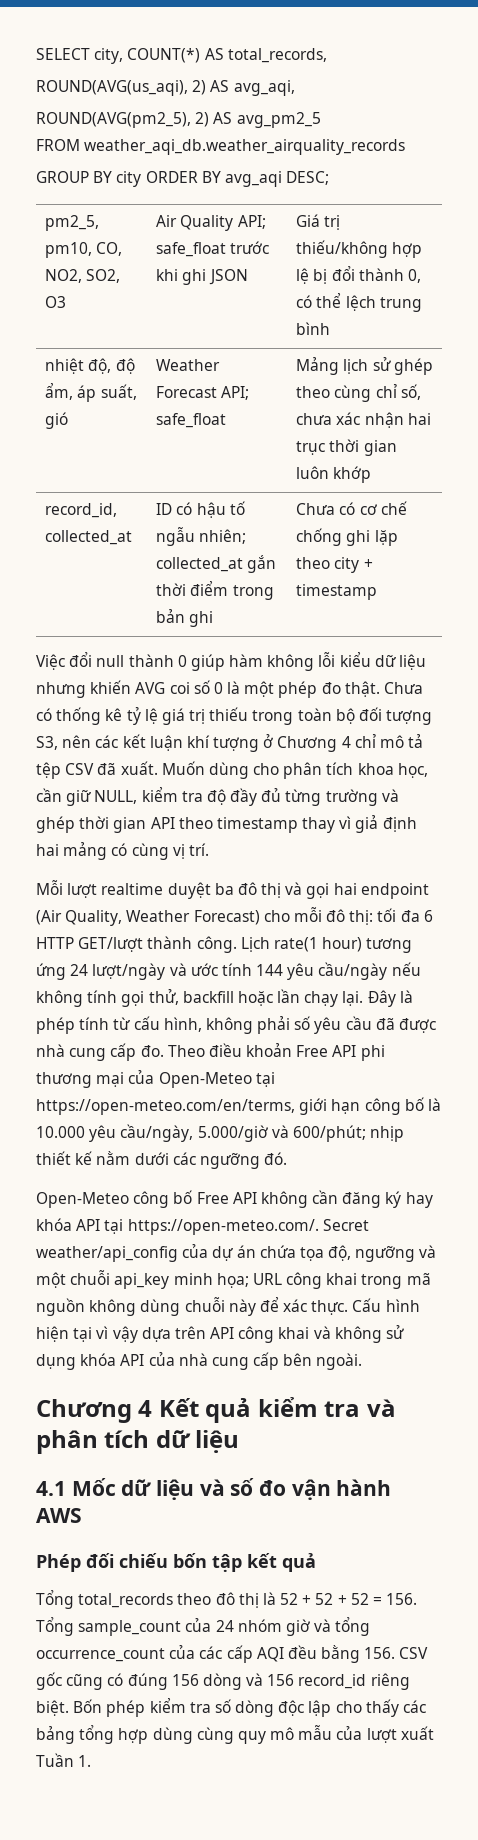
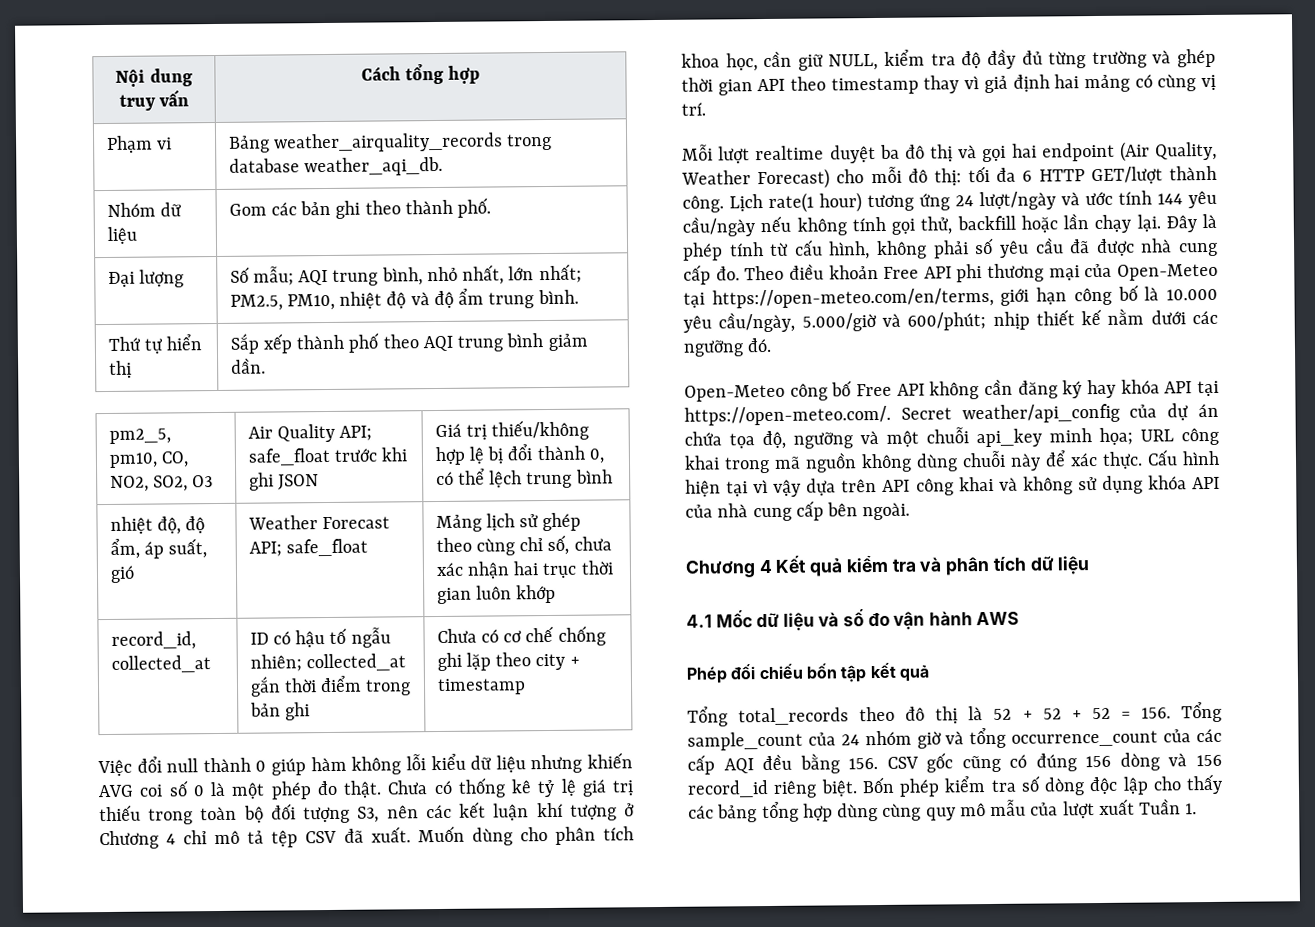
- SELECT city, COUNT(*) AS total_records,
- ROUND(AVG(us_aqi), 2) AS avg_aqi,
- ROUND(AVG(pm2_5), 2) AS avg_pm2_5
- FROM weather_aqi_db.weather_airquality_records
- GROUP BY city ORDER BY avg_aqi DESC;
+ Nội dung truy vấn | Cách tổng hợp
+ Phạm vi | Bảng weather_airquality_records trong database weather_aqi_db.
+ Nhóm dữ liệu | Gom các bản ghi theo thành phố.
+ Đại lượng | Số mẫu; AQI trung bình, nhỏ nhất, lớn nhất; PM2.5, PM10, nhiệt độ và độ ẩm trung bình.
+ Thứ tự hiển thị | Sắp xếp thành phố theo AQI trung bình giảm dần.

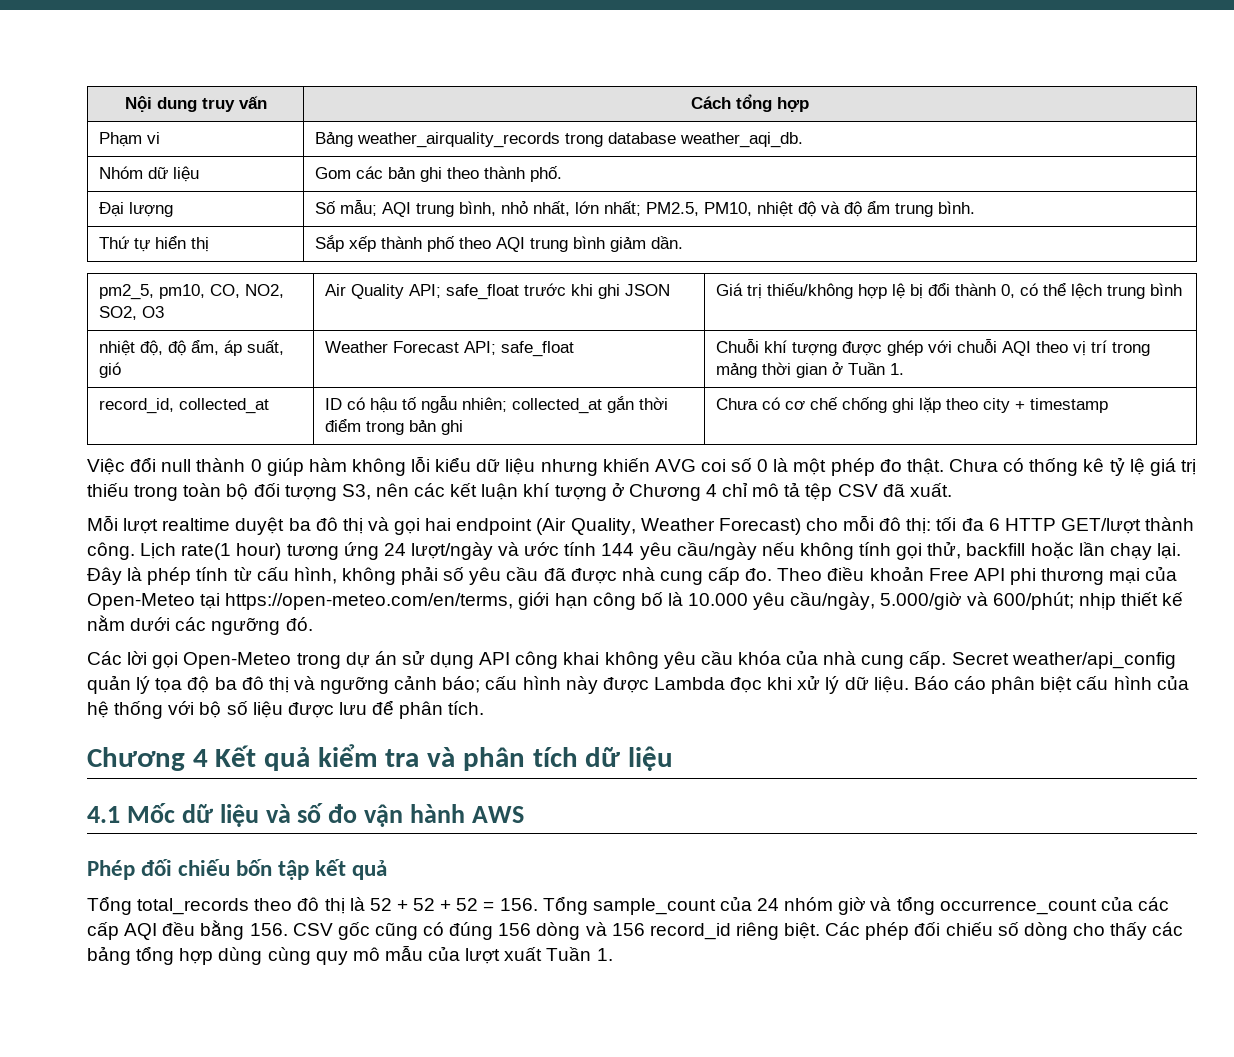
- nhiệt độ, độ ẩm, áp suất, gió | Weather Forecast API; safe_float | Mảng lịch sử ghép theo cùng chỉ số, chưa xác nhận hai trục thời gian luôn khớp
+ nhiệt độ, độ ẩm, áp suất, gió | Weather Forecast API; safe_float | Chuỗi khí tượng được ghép với chuỗi AQI theo vị trí trong mảng thời gian ở Tuần 1.
- Muốn dùng cho phân tích khoa học, cần giữ NULL, kiểm tra độ đầy đủ từng trường và ghép thời gian API theo timestamp thay vì giả định hai mảng có cùng vị trí.
- Open-Meteo công bố Free API không cần đăng ký hay khóa API tại https://open-meteo.com/. Secret weather/api_config của dự án chứa tọa độ, ngưỡng và một chuỗi api_key minh họa; URL công khai trong mã nguồn không dùng chuỗi này để xác thực. Cấu hình hiện tại vì vậy dựa trên API công khai và không sử dụng khóa API của nhà cung cấp bên ngoài.
+ Các lời gọi Open-Meteo trong dự án sử dụng API công khai không yêu cầu khóa của nhà cung cấp. Secret weather/api_config quản lý tọa độ ba đô thị và ngưỡng cảnh báo; cấu hình này được Lambda đọc khi xử lý dữ liệu. Báo cáo phân biệt cấu hình của hệ thống với bộ số liệu được lưu để phân tích.
- Bốn phép kiểm tra số dòng độc lập cho thấy các bảng tổng hợp dùng cùng quy mô mẫu của lượt xuất Tuần 1.
+ Các phép đối chiếu số dòng cho thấy các bảng tổng hợp dùng cùng quy mô mẫu của lượt xuất Tuần 1.

